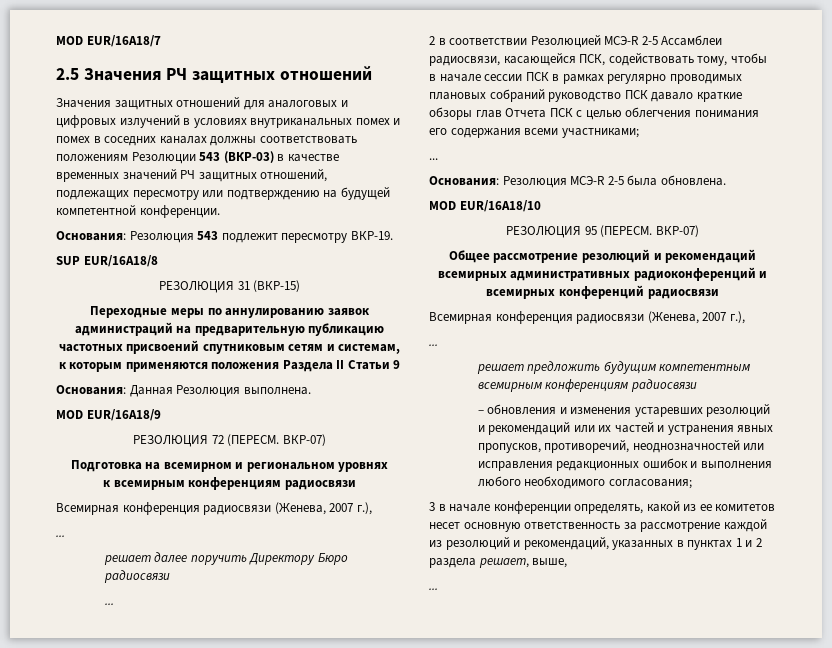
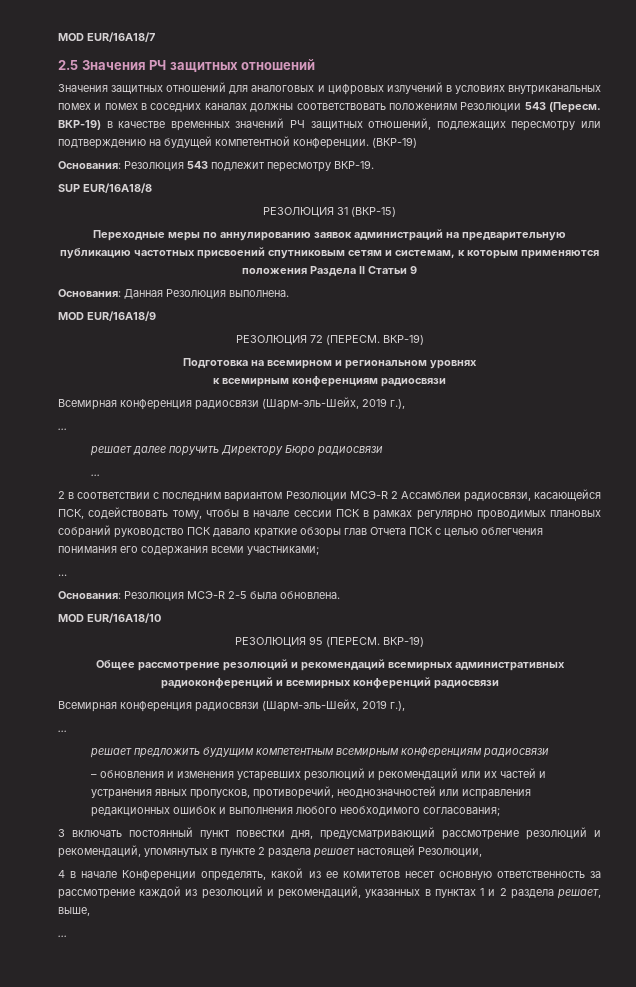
- Значения защитных отношений для аналоговых и цифровых излучений в условиях внутриканальных помех и помех в соседних каналах должны соответствовать положениям Резолюции 543 (ВКР-03) в качестве временных значений РЧ защитных отношений, подлежащих пересмотру или подтверждению на будущей компетентной конференции.
+ Значения защитных отношений для аналоговых и цифровых излучений в условиях внутриканальных помех и помех в соседних каналах должны соответствовать положениям Резолюции 543 (Пересм. ВКР-19) в качестве временных значений РЧ защитных отношений, подлежащих пересмотру или подтверждению на будущей компетентной конференции. (ВКР-19)
- РЕЗОЛЮЦИЯ 72 (ПЕРЕСМ. ВКР-07)
+ РЕЗОЛЮЦИЯ 72 (ПЕРЕСМ. ВКР-19)
  к всемирным конференциям радиосвязи
- Всемирная конференция радиосвязи (Женева, 2007 г.),
+ Всемирная конференция радиосвязи (Шарм-эль-Шейх, 2019 г.),
- 2 в соответствии Резолюцией МСЭ-R 2-5 Ассамблеи радиосвязи, касающейся ПСК, содействовать тому, чтобы в начале сессии ПСК в рамках регулярно проводимых плановых собраний руководство ПСК давало краткие обзоры глав Отчета ПСК с целью облегчения понимания его содержания всеми участниками;
+ 2 в соответствии с последним вариантом Резолюции МСЭ-R 2 Ассамблеи радиосвязи, касающейся ПСК, содействовать тому, чтобы в начале сессии ПСК в рамках регулярно проводимых плановых собраний руководство ПСК давало краткие обзоры глав Отчета ПСК с целью облегчения понимания его содержания всеми участниками;
- РЕЗОЛЮЦИЯ 95 (ПЕРЕСМ. ВКР-07)
+ РЕЗОЛЮЦИЯ 95 (ПЕРЕСМ. ВКР-19)
  Общее рассмотрение резолюций и рекомендаций всемирных административных радиоконференций и всемирных конференций радиосвязи
- Всемирная конференция радиосвязи (Женева, 2007 г.),
+ Всемирная конференция радиосвязи (Шарм-эль-Шейх, 2019 г.),
- 3 в начале конференции определять, какой из ее комитетов несет основную ответственность за рассмотрение каждой из резолюций и рекомендаций, указанных в пунктах 1 и 2 раздела решает, выше,
+ 3 включать постоянный пункт повестки дня, предусматривающий рассмотрение резолюций и рекомендаций, упомянутых в пункте 2 раздела решает настоящей Резолюции,
+ 4 в начале Конференции определять, какой из ее комитетов несет основную ответственность за рассмотрение каждой из резолюций и рекомендаций, указанных в пунктах 1 и 2 раздела решает, выше,

